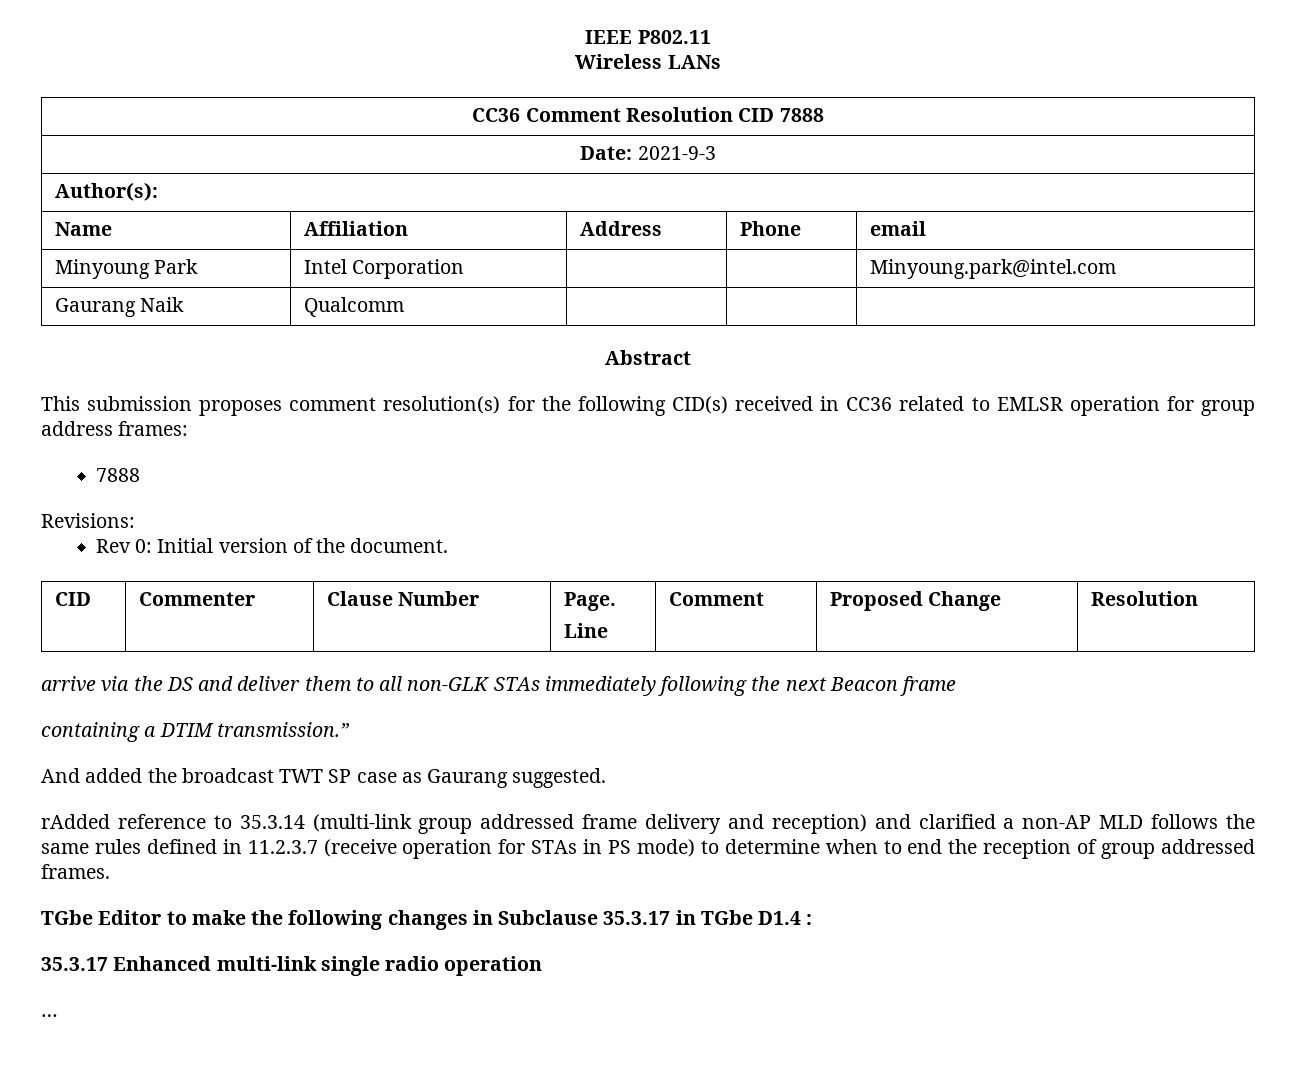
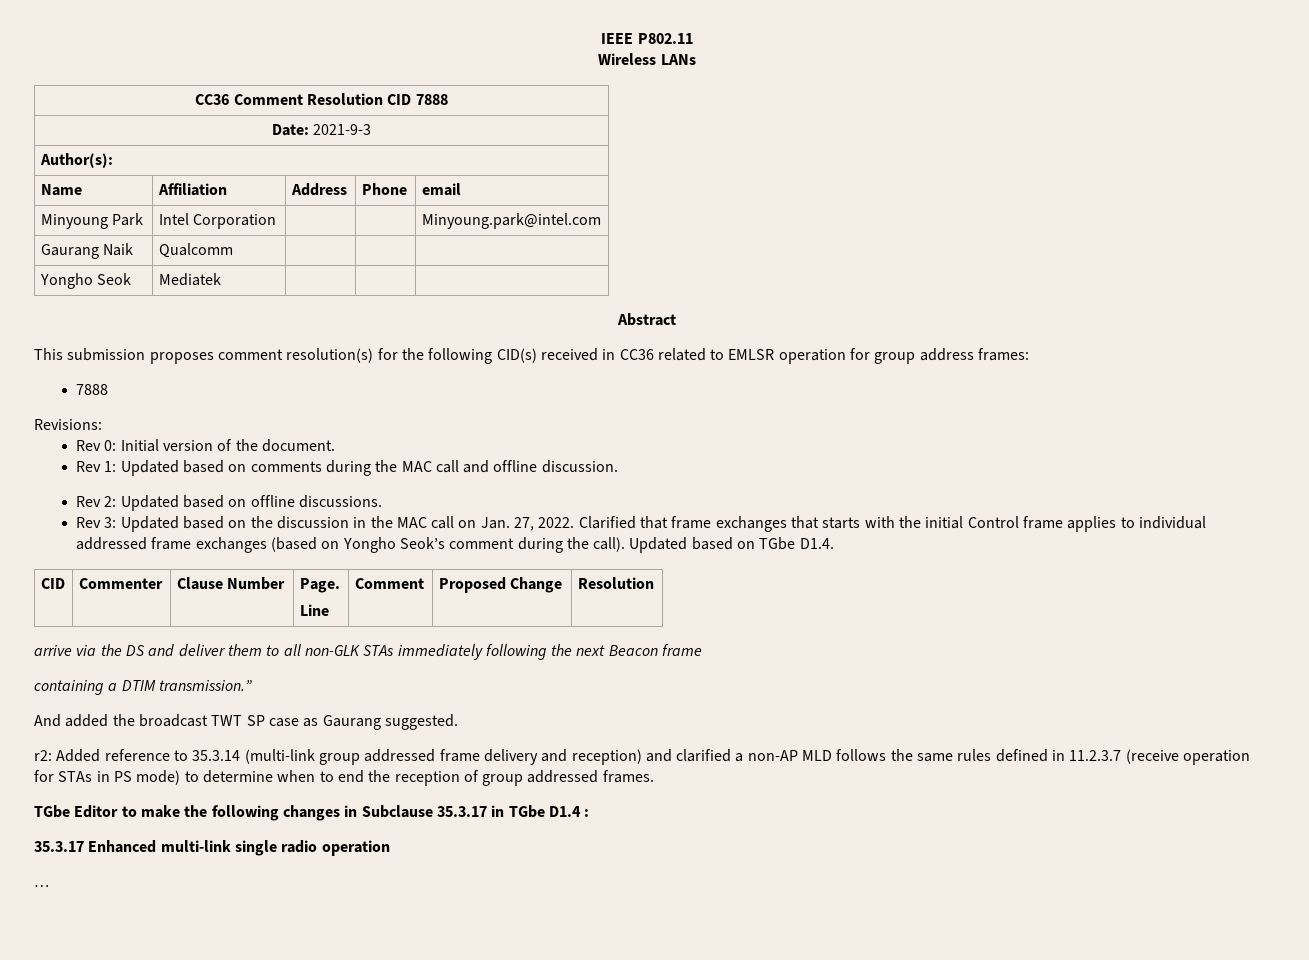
+ Yongho Seok | Mediatek | | |
+ Rev 1: Updated based on comments during the MAC call and offline discussion.
+ Rev 2: Updated based on offline discussions.
+ Rev 3: Updated based on the discussion in the MAC call on Jan. 27, 2022. Clarified that frame exchanges that starts with the initial Control frame applies to individual addressed frame exchanges (based on Yongho Seok’s comment during the call). Updated based on TGbe D1.4.
- rAdded reference to 35.3.14 (multi-link group addressed frame delivery and reception) and clarified a non-AP MLD follows the same rules defined in 11.2.3.7 (receive operation for STAs in PS mode) to determine when to end the reception of group addressed frames.
+ r2: Added reference to 35.3.14 (multi-link group addressed frame delivery and reception) and clarified a non-AP MLD follows the same rules defined in 11.2.3.7 (receive operation for STAs in PS mode) to determine when to end the reception of group addressed frames.

